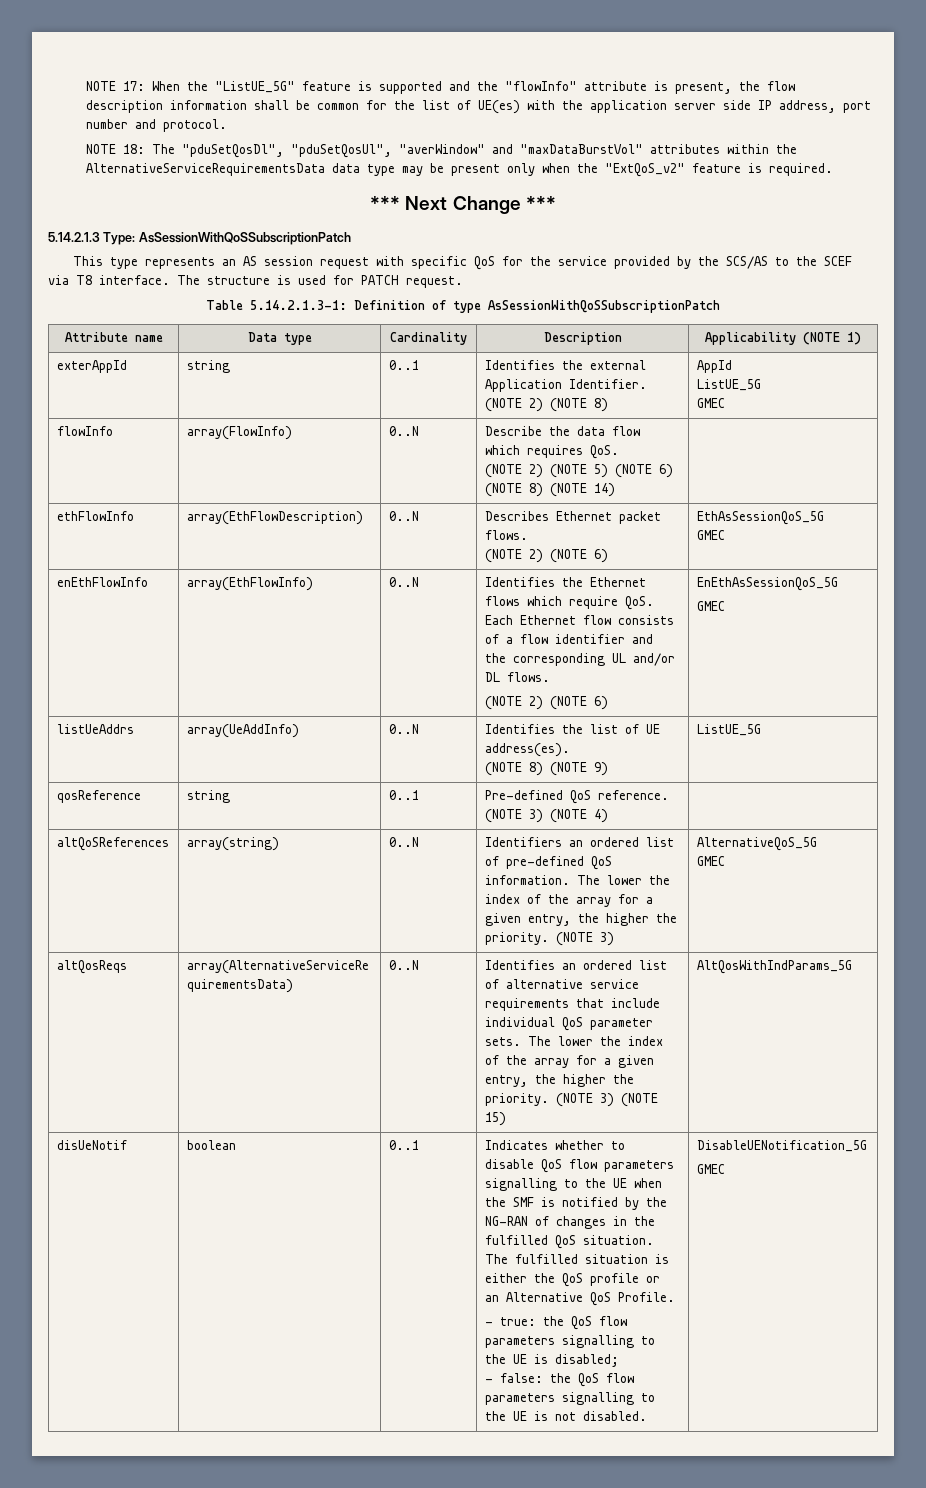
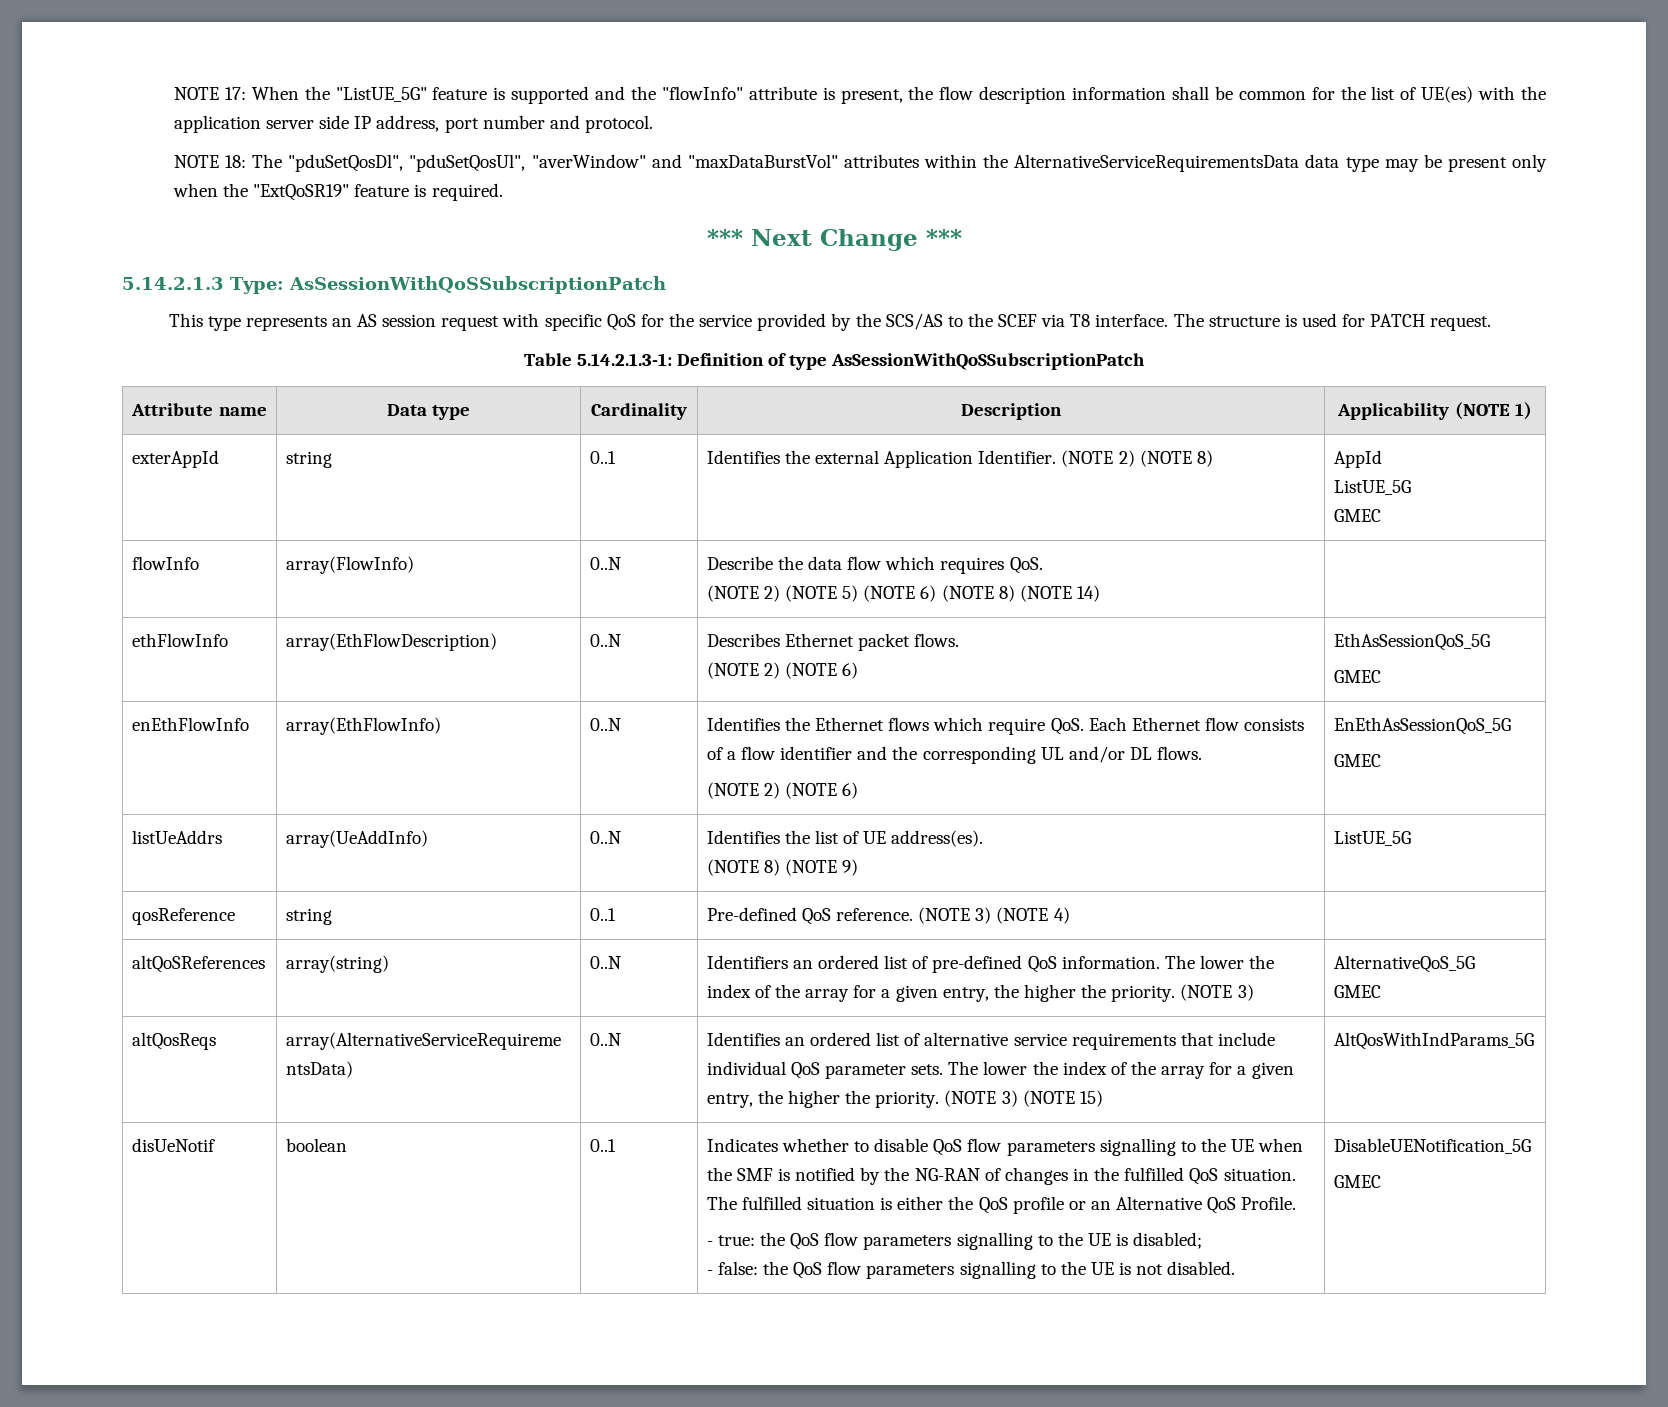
- NOTE 18: The "pduSetQosDl", "pduSetQosUl", "averWindow" and "maxDataBurstVol" attributes within the AlternativeServiceRequirementsData data type may be present only when the "ExtQoS_v2" feature is required.
+ NOTE 18: The "pduSetQosDl", "pduSetQosUl", "averWindow" and "maxDataBurstVol" attributes within the AlternativeServiceRequirementsData data type may be present only when the "ExtQoSR19" feature is required.

